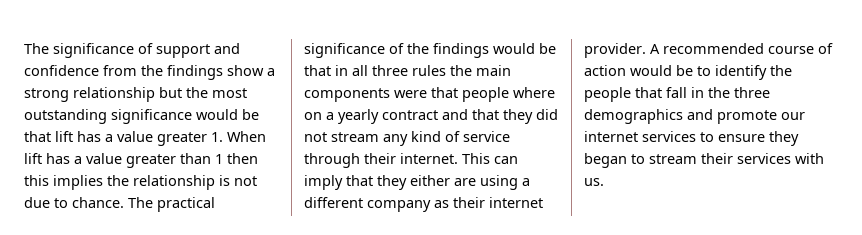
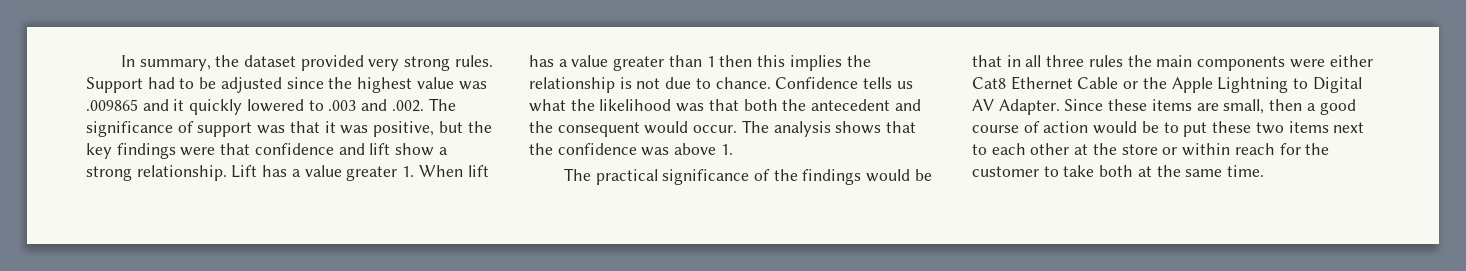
- The significance of support and confidence from the findings show a strong relationship but the most outstanding significance would be that lift has a value greater 1. When lift has a value greater than 1 then this implies the relationship is not due to chance. The practical significance of the findings would be that in all three rules the main components were that people where on a yearly contract and that they did not stream any kind of service through their internet. This can imply that they either are using a different company as their internet provider. A recommended course of action would be to identify the people that fall in the three demographics and promote our internet services to ensure they began to stream their services with us.
+ In summary, the dataset provided very strong rules. Support had to be adjusted since the highest value was .009865 and it quickly lowered to .003 and .002. The significance of support was that it was positive, but the key findings were that confidence and lift show a strong relationship. Lift has a value greater 1. When lift has a value greater than 1 then this implies the relationship is not due to chance. Confidence tells us what the likelihood was that both the antecedent and the consequent would occur. The analysis shows that the confidence was above 1.
+ The practical significance of the findings would be that in all three rules the main components were either Cat8 Ethernet Cable or the Apple Lightning to Digital AV Adapter. Since these items are small, then a good course of action would be to put these two items next to each other at the store or within reach for the customer to take both at the same time.

